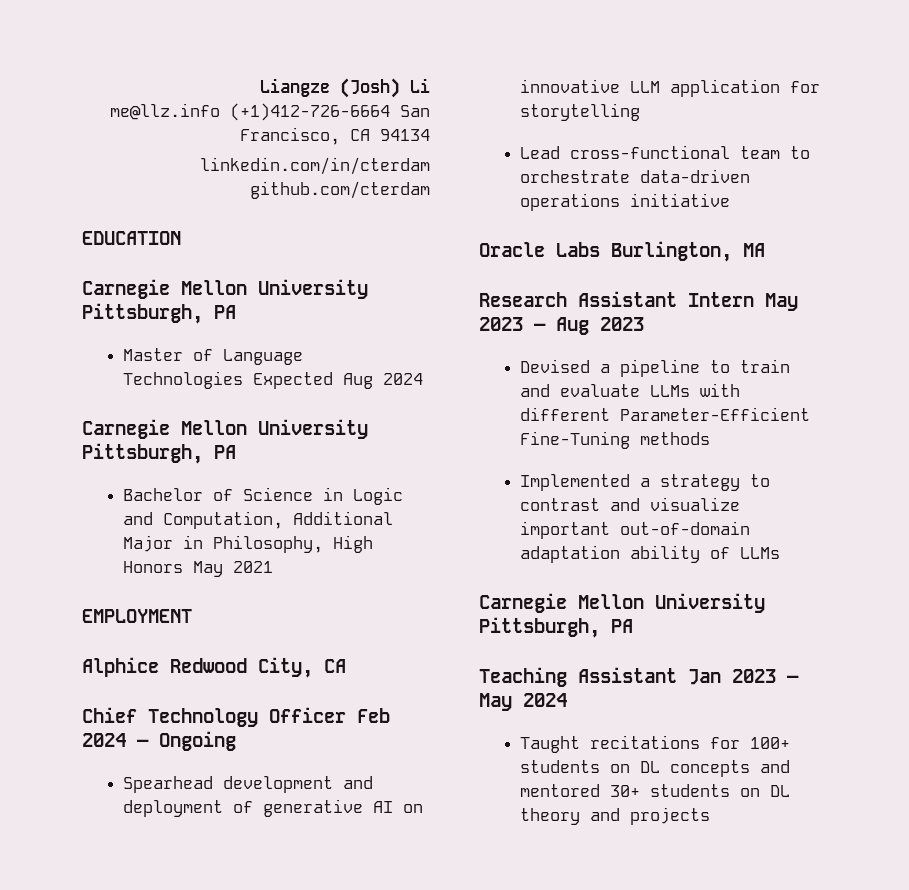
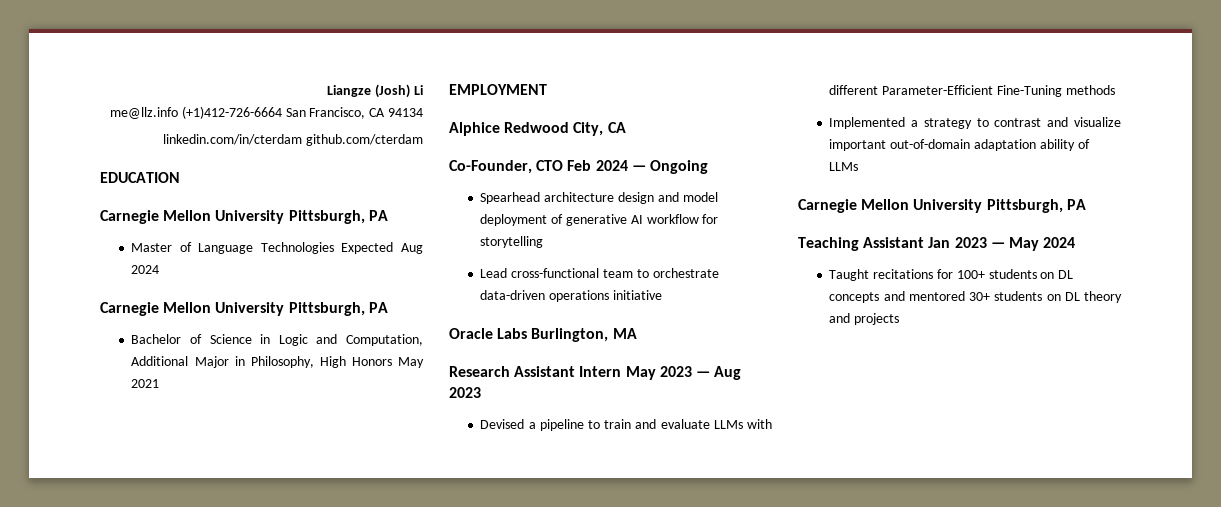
- Chief Technology Officer Feb 2024 — Ongoing
+ Co-Founder, CTO Feb 2024 — Ongoing
- Spearhead development and deployment of generative AI on innovative LLM application for storytelling
+ Spearhead architecture design and model deployment of generative AI workflow for storytelling

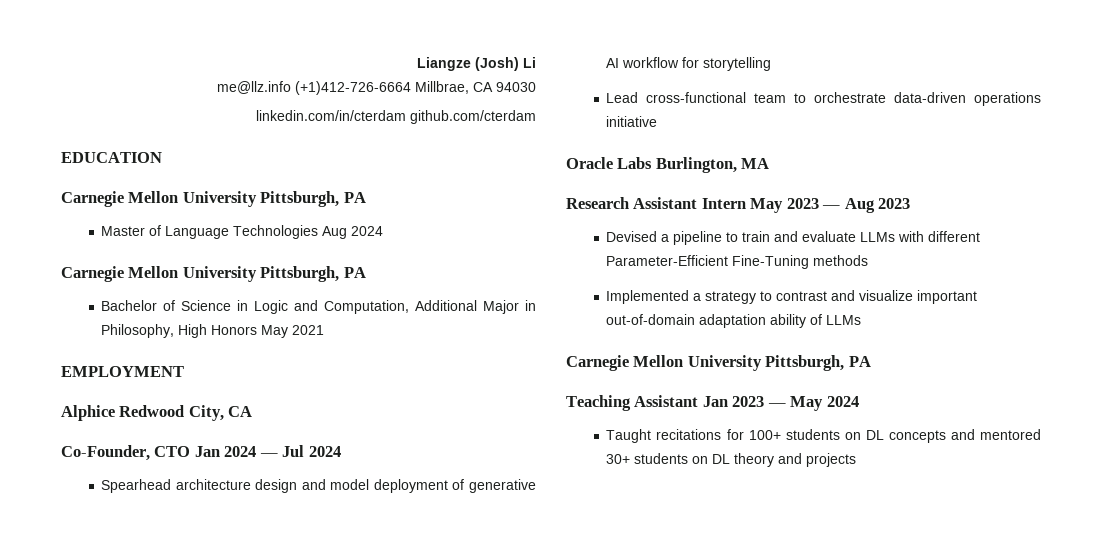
- me@llz.info (+1)412-726-6664 San Francisco, CA 94134
+ me@llz.info (+1)412-726-6664 Millbrae, CA 94030
- Master of Language Technologies Expected Aug 2024
+ Master of Language Technologies Aug 2024
- Co-Founder, CTO Feb 2024 — Ongoing
+ Co-Founder, CTO Jan 2024 — Jul 2024

